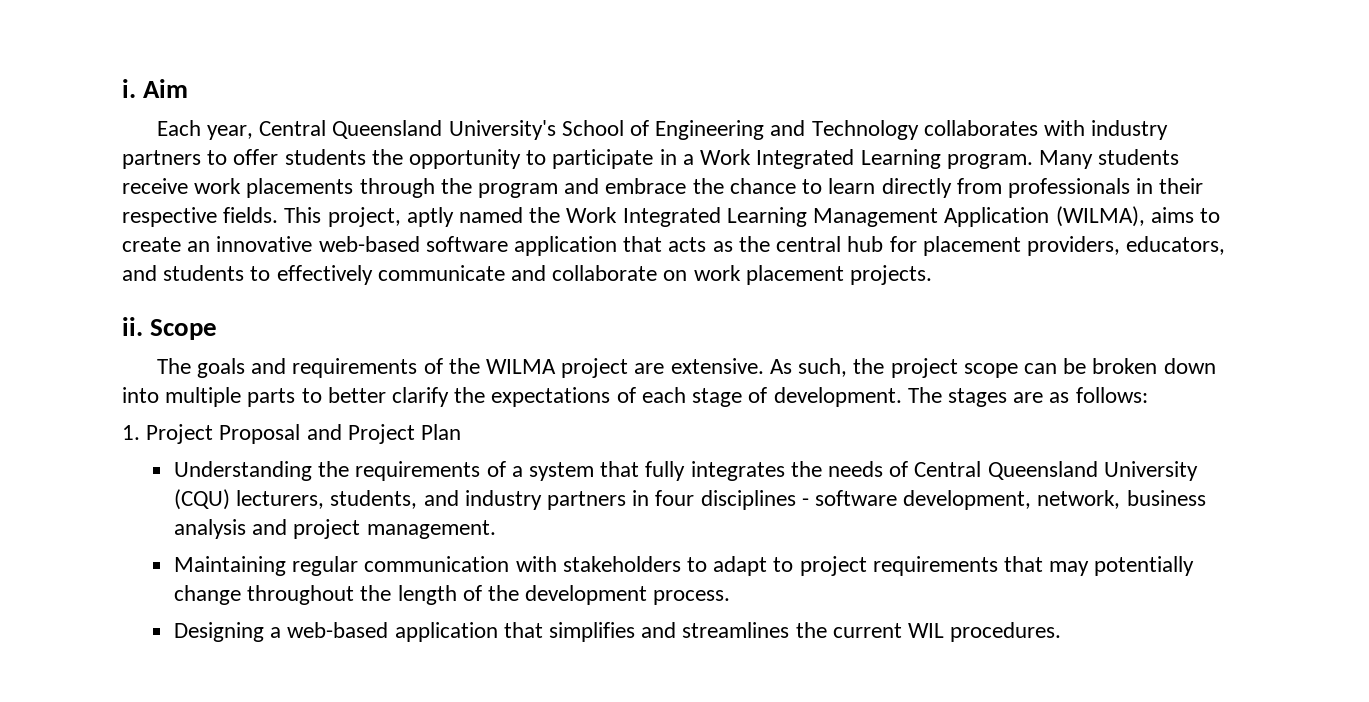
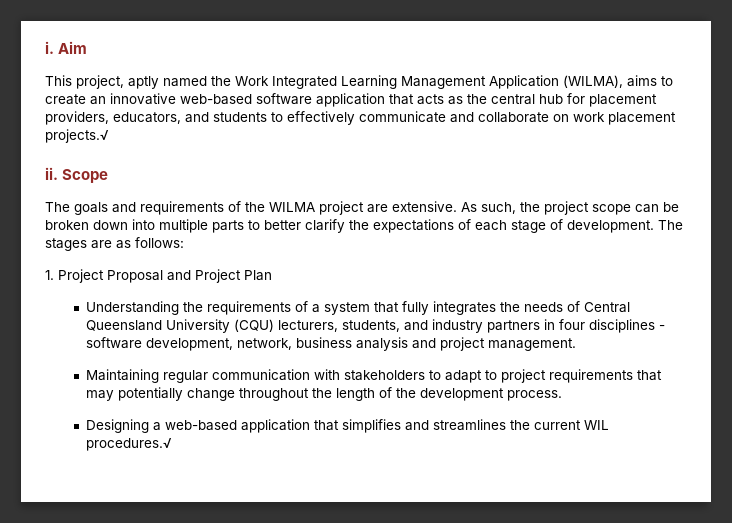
- Each year, Central Queensland University's School of Engineering and Technology collaborates with industry partners to offer students the opportunity to participate in a Work Integrated Learning program. Many students receive work placements through the program and embrace the chance to learn directly from professionals in their respective fields. This project, aptly named the Work Integrated Learning Management Application (WILMA), aims to create an innovative web-based software application that acts as the central hub for placement providers, educators, and students to effectively communicate and collaborate on work placement projects.
+ This project, aptly named the Work Integrated Learning Management Application (WILMA), aims to create an innovative web-based software application that acts as the central hub for placement providers, educators, and students to effectively communicate and collaborate on work placement projects.√
- Designing a web-based application that simplifies and streamlines the current WIL procedures.
+ Designing a web-based application that simplifies and streamlines the current WIL procedures.√

